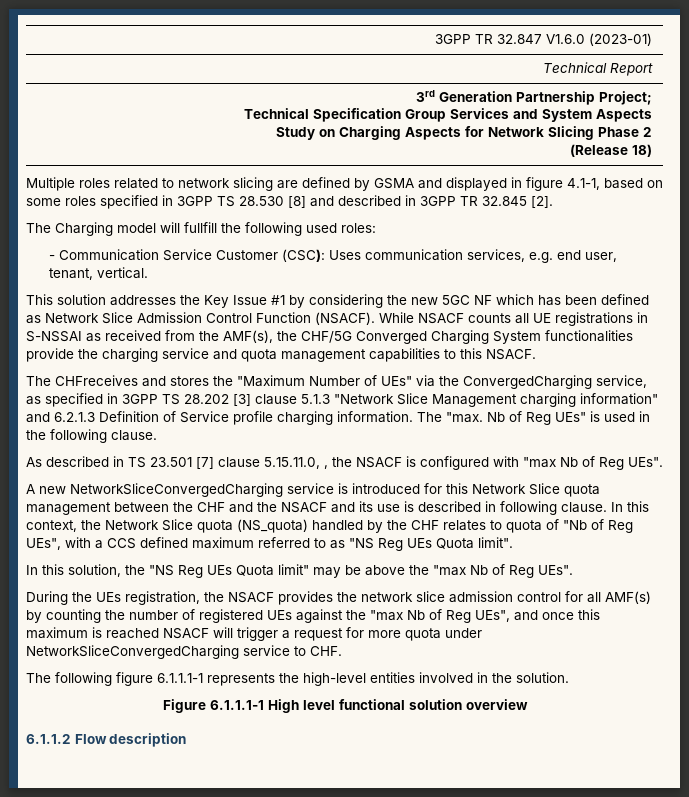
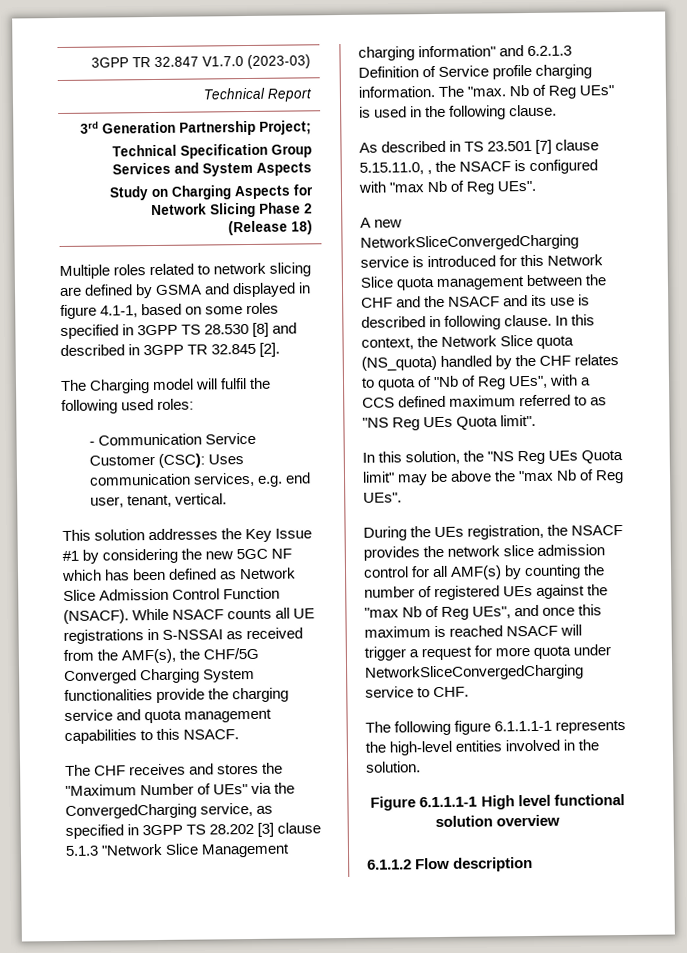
- 3GPP TR 32.847 V1.6.0 (2023-01)
+ 3GPP TR 32.847 V1.7.0 (2023-03)
- The Charging model will fullfill the following used roles:
+ The Charging model will fulfil the following used roles:
- The CHFreceives and stores the "Maximum Number of UEs" via the ConvergedCharging service, as specified in 3GPP TS 28.202 [3] clause 5.1.3 "Network Slice Management charging information" and 6.2.1.3 Definition of Service profile charging information.
+ The CHF receives and stores the "Maximum Number of UEs" via the ConvergedCharging service, as specified in 3GPP TS 28.202 [3] clause 5.1.3 "Network Slice Management charging information" and 6.2.1.3 Definition of Service profile charging information.

